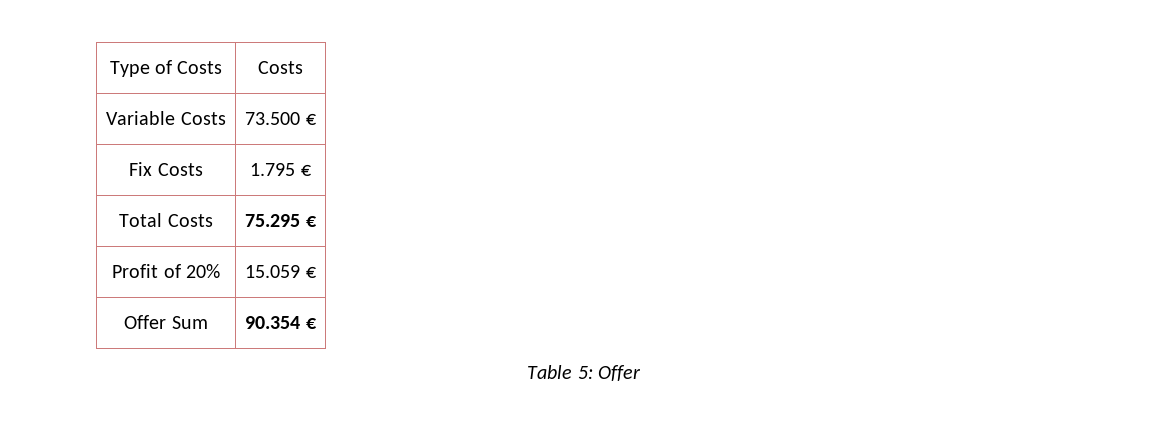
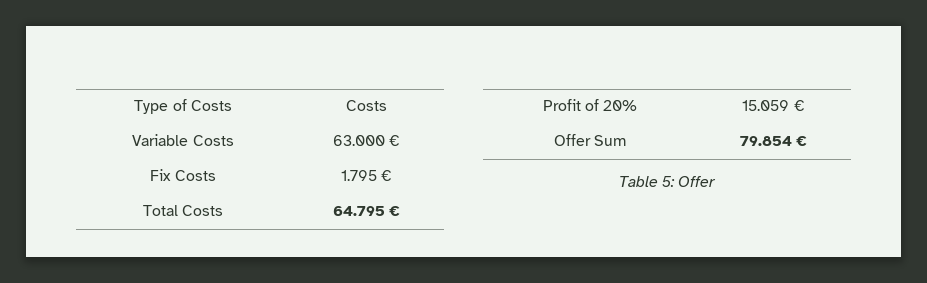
- Variable Costs | 73.500 €
+ Variable Costs | 63.000 €
- Total Costs | 75.295 €
+ Total Costs | 64.795 €
- Offer Sum | 90.354 €
+ Offer Sum | 79.854 €

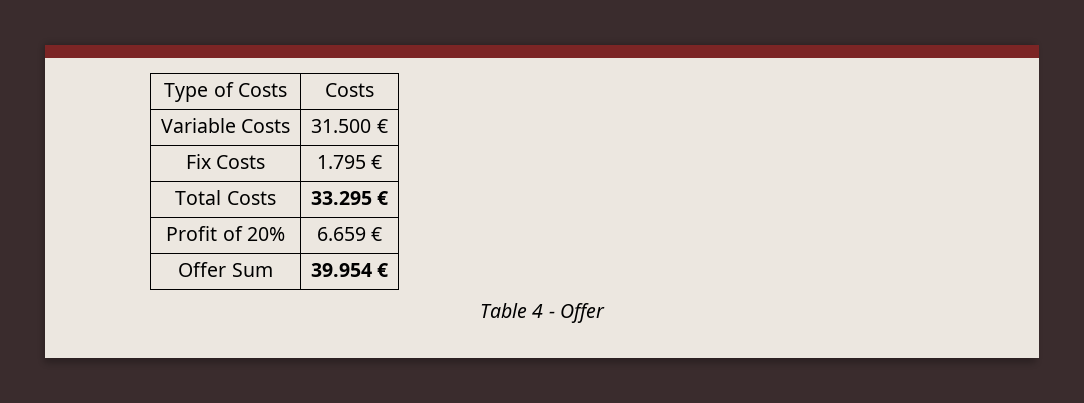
- Variable Costs | 63.000 €
+ Variable Costs | 31.500 €
- Total Costs | 64.795 €
+ Total Costs | 33.295 €
- Profit of 20% | 15.059 €
+ Profit of 20% | 6.659 €
- Offer Sum | 79.854 €
+ Offer Sum | 39.954 €
- Table 5: Offer
+ Table 4 - Offer

